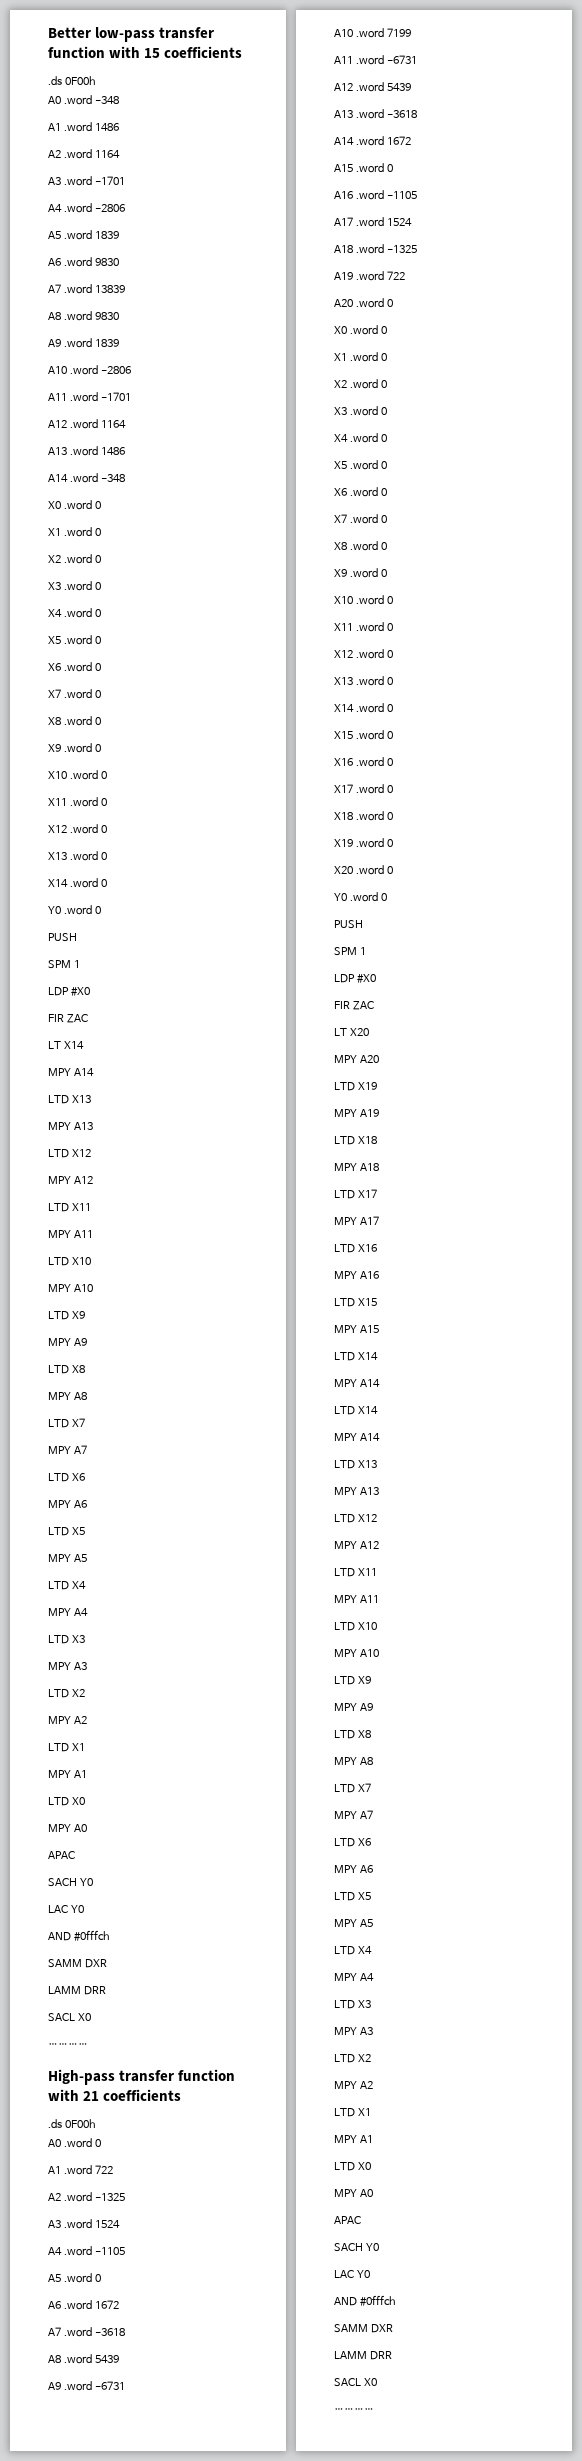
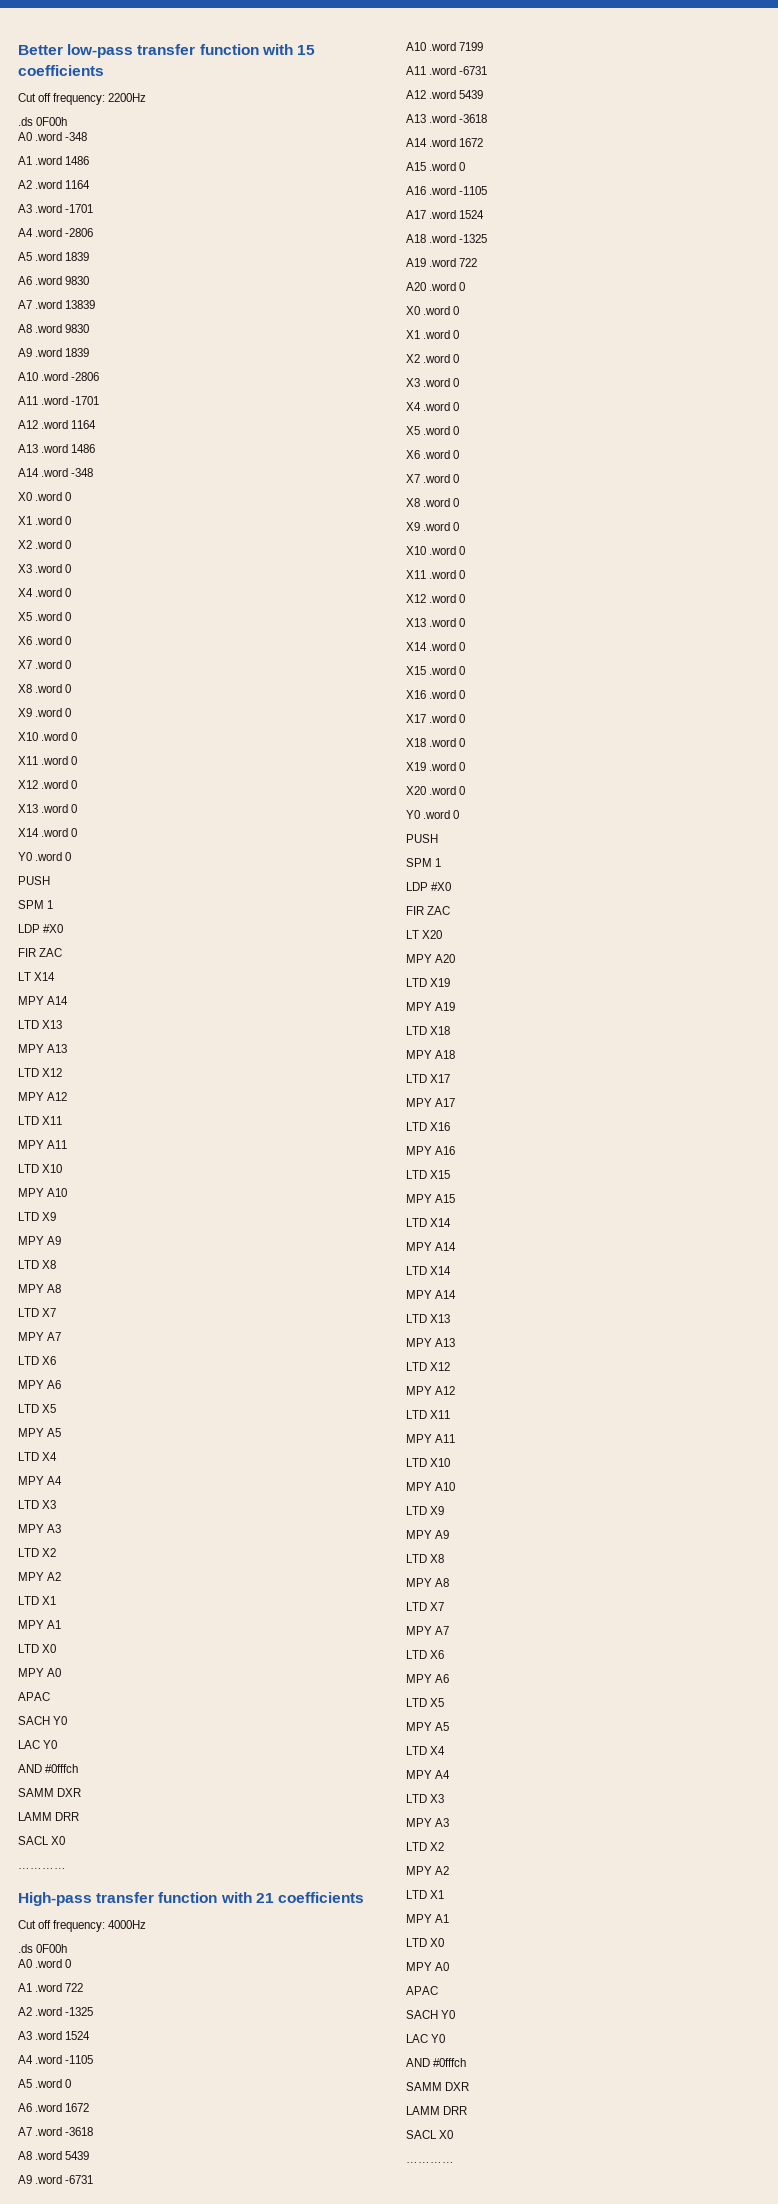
+ Cut off frequency: 2200Hz
+ Cut off frequency: 4000Hz

